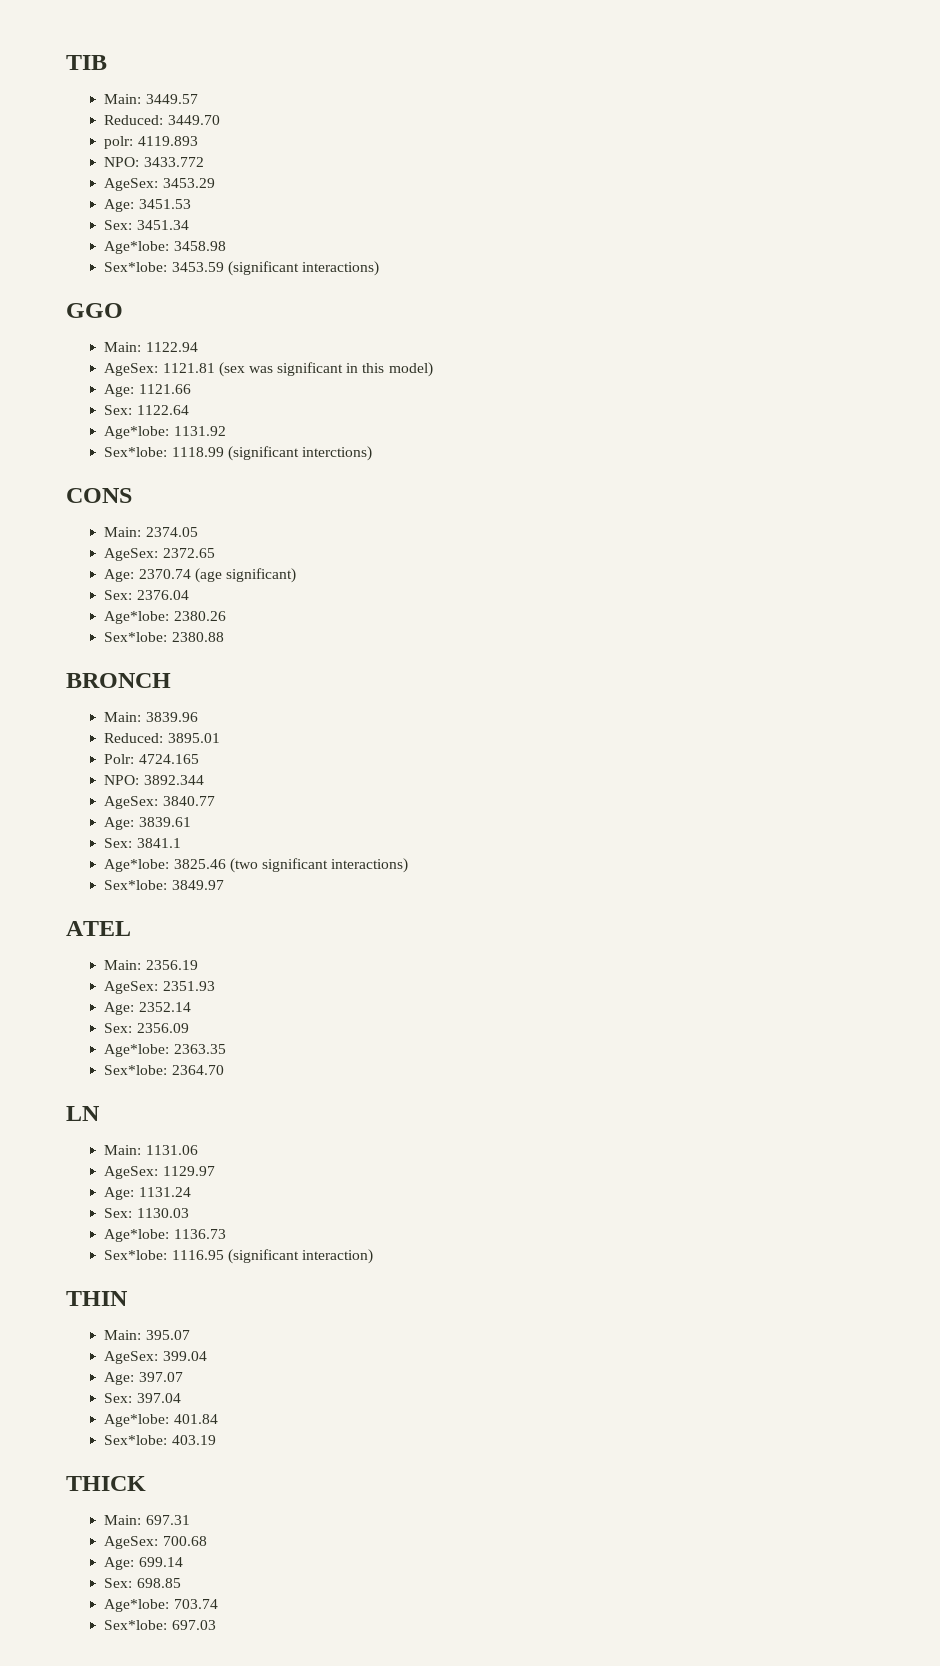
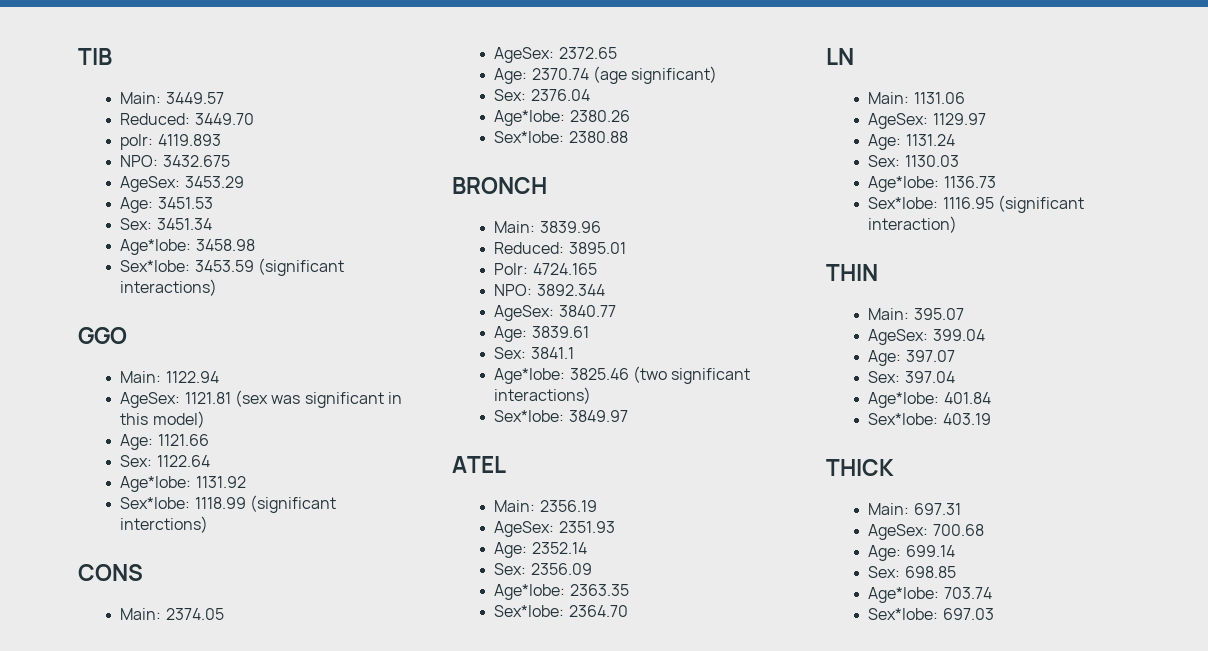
- NPO: 3433.772
+ NPO: 3432.675

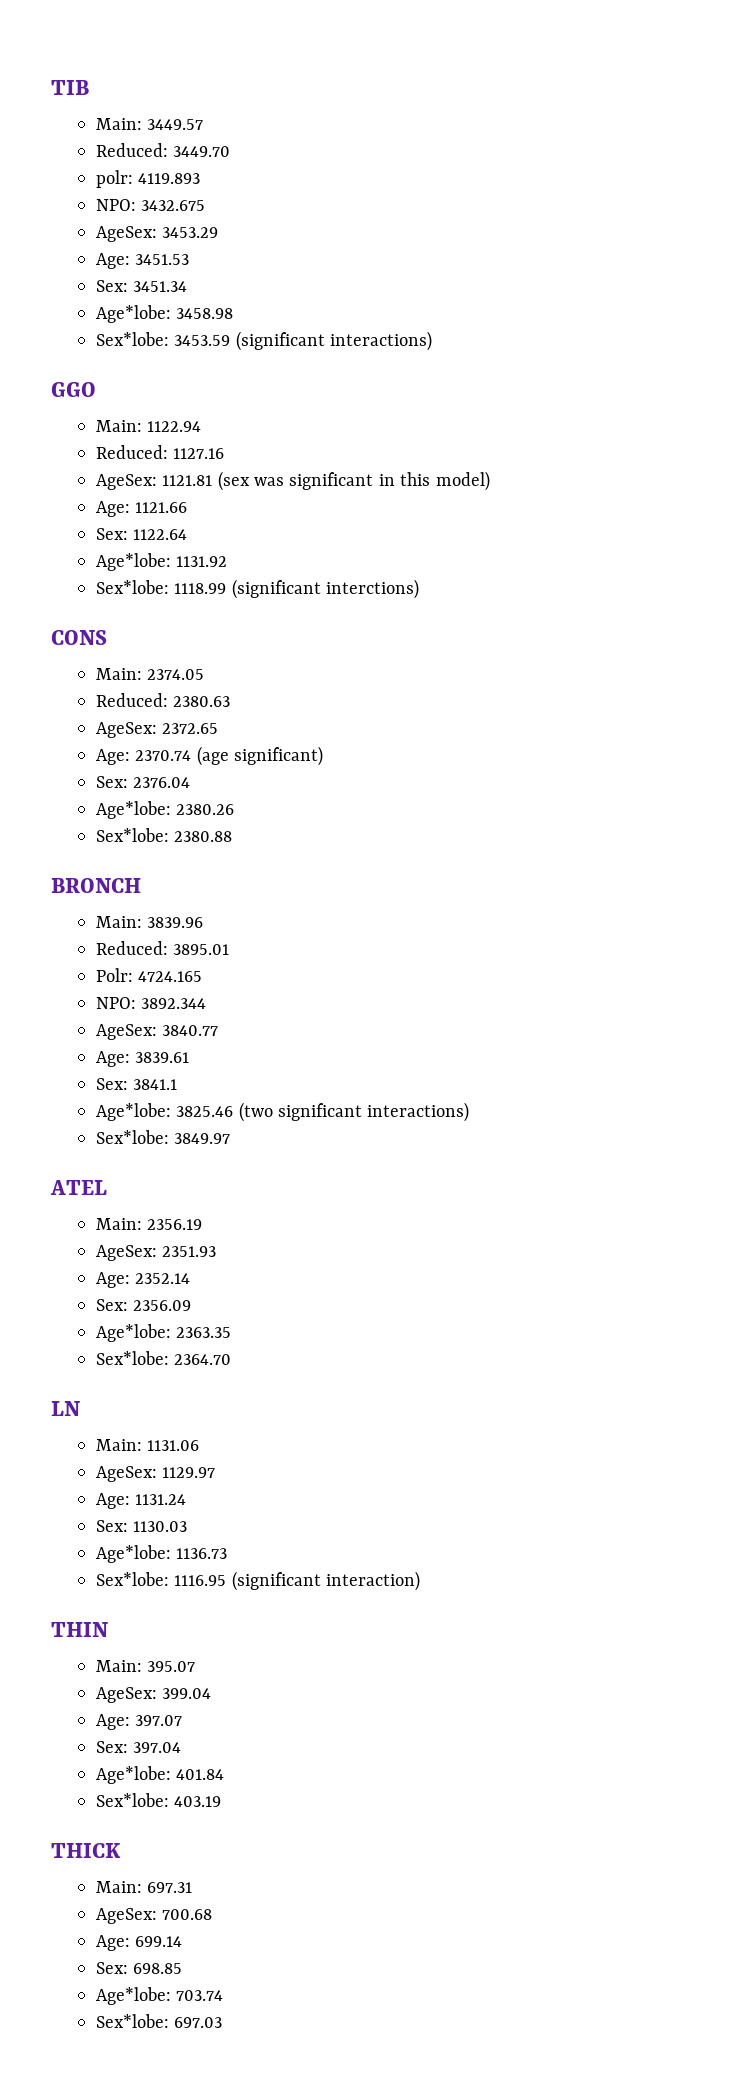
+ Reduced: 1127.16
+ Reduced: 2380.63

